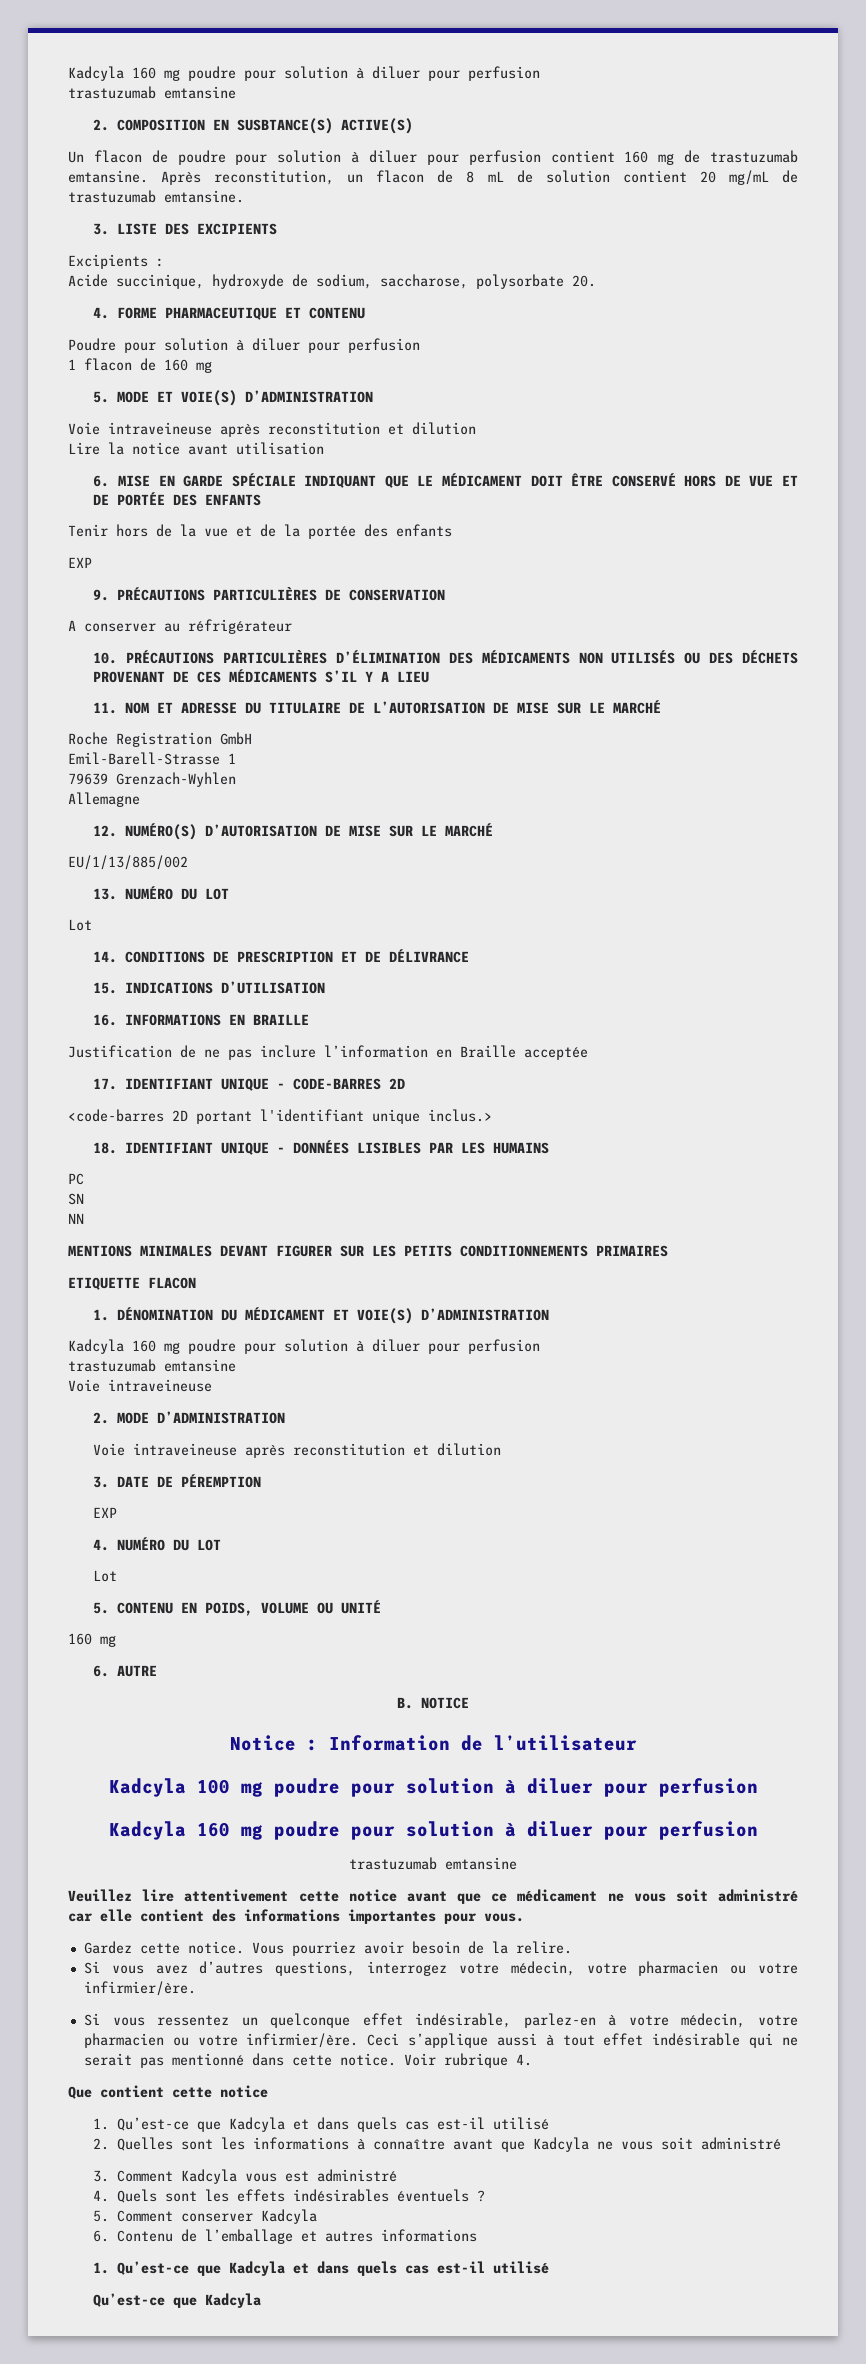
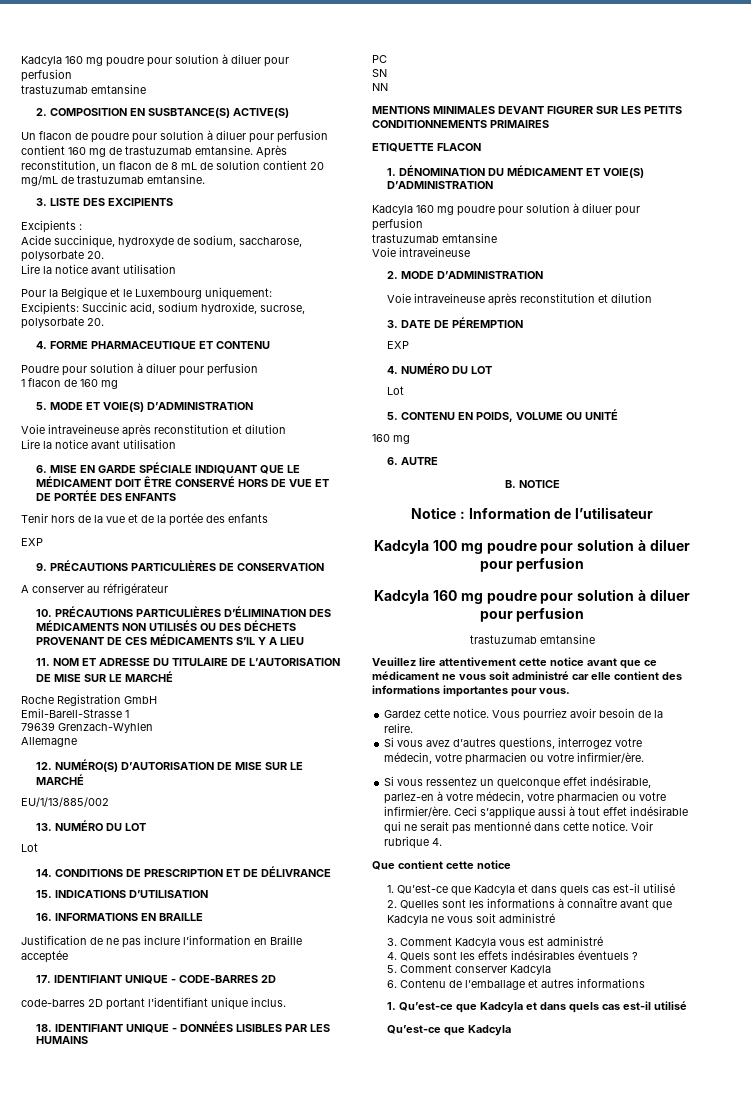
  Acide succinique, hydroxyde de sodium, saccharose, polysorbate 20.
+ Lire la notice avant utilisation
+ Pour la Belgique et le Luxembourg uniquement:
+ Excipients: Succinic acid, sodium hydroxide, sucrose, polysorbate 20.
- <code-barres 2D portant l'identifiant unique inclus.>
+ code-barres 2D portant l'identifiant unique inclus.

